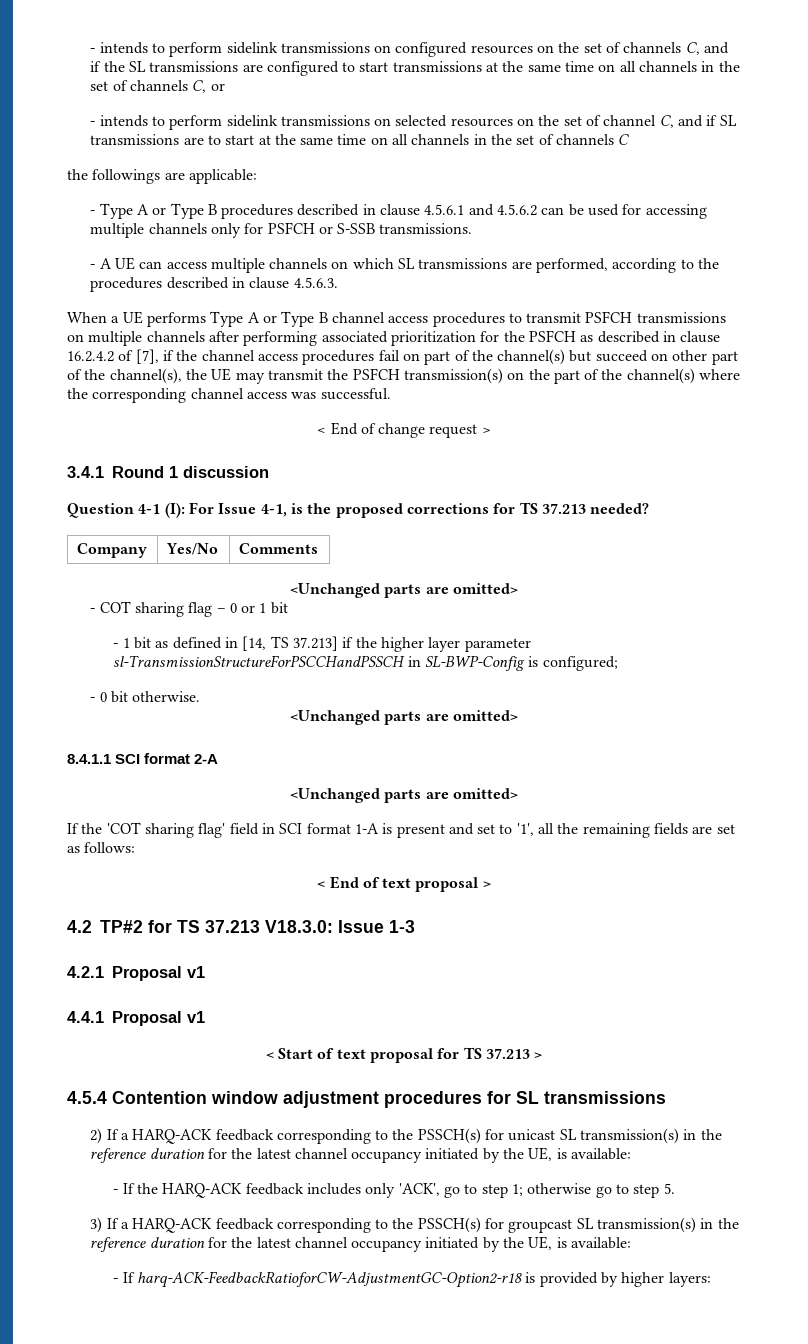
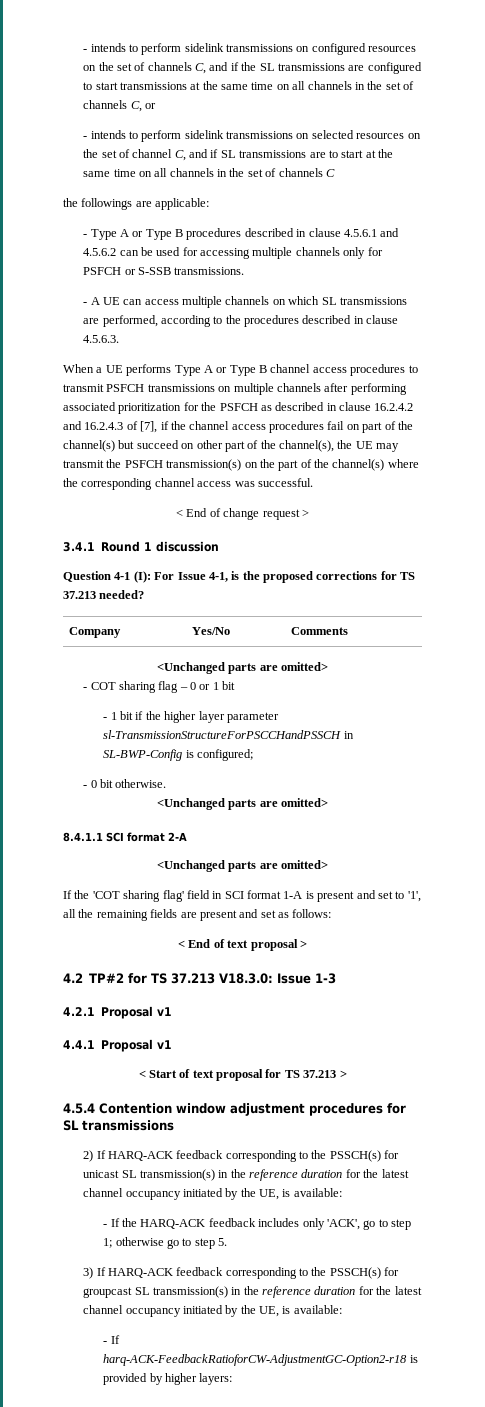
- When a UE performs Type A or Type B channel access procedures to transmit PSFCH transmissions on multiple channels after performing associated prioritization for the PSFCH as described in clause 16.2.4.2 of [7], if the channel access procedures fail on part of the channel(s) but succeed on other part of the channel(s), the UE may transmit the PSFCH transmission(s) on the part of the channel(s) where the corresponding channel access was successful.
+ When a UE performs Type A or Type B channel access procedures to transmit PSFCH transmissions on multiple channels after performing associated prioritization for the PSFCH as described in clause 16.2.4.2 and 16.2.4.3 of [7], if the channel access procedures fail on part of the channel(s) but succeed on other part of the channel(s), the UE may transmit the PSFCH transmission(s) on the part of the channel(s) where the corresponding channel access was successful.
- - 1 bit as defined in [14, TS 37.213] if the higher layer parameter sl-TransmissionStructureForPSCCHandPSSCH in SL-BWP-Config is configured;
+ - 1 bit if the higher layer parameter sl-TransmissionStructureForPSCCHandPSSCH in SL-BWP-Config is configured;
- If the 'COT sharing flag' field in SCI format 1-A is present and set to '1', all the remaining fields are set as follows:
+ If the 'COT sharing flag' field in SCI format 1-A is present and set to '1', all the remaining fields are present and set as follows:
- 2) If a HARQ-ACK feedback corresponding to the PSSCH(s) for unicast SL transmission(s) in the reference duration for the latest channel occupancy initiated by the UE, is available:
+ 2) If HARQ-ACK feedback corresponding to the PSSCH(s) for unicast SL transmission(s) in the reference duration for the latest channel occupancy initiated by the UE, is available:
- 3) If a HARQ-ACK feedback corresponding to the PSSCH(s) for groupcast SL transmission(s) in the reference duration for the latest channel occupancy initiated by the UE, is available:
+ 3) If HARQ-ACK feedback corresponding to the PSSCH(s) for groupcast SL transmission(s) in the reference duration for the latest channel occupancy initiated by the UE, is available:

